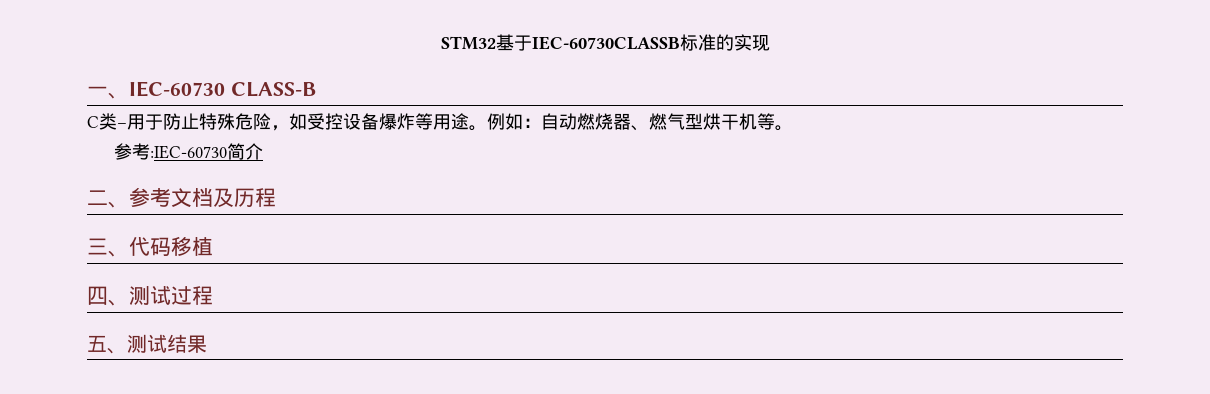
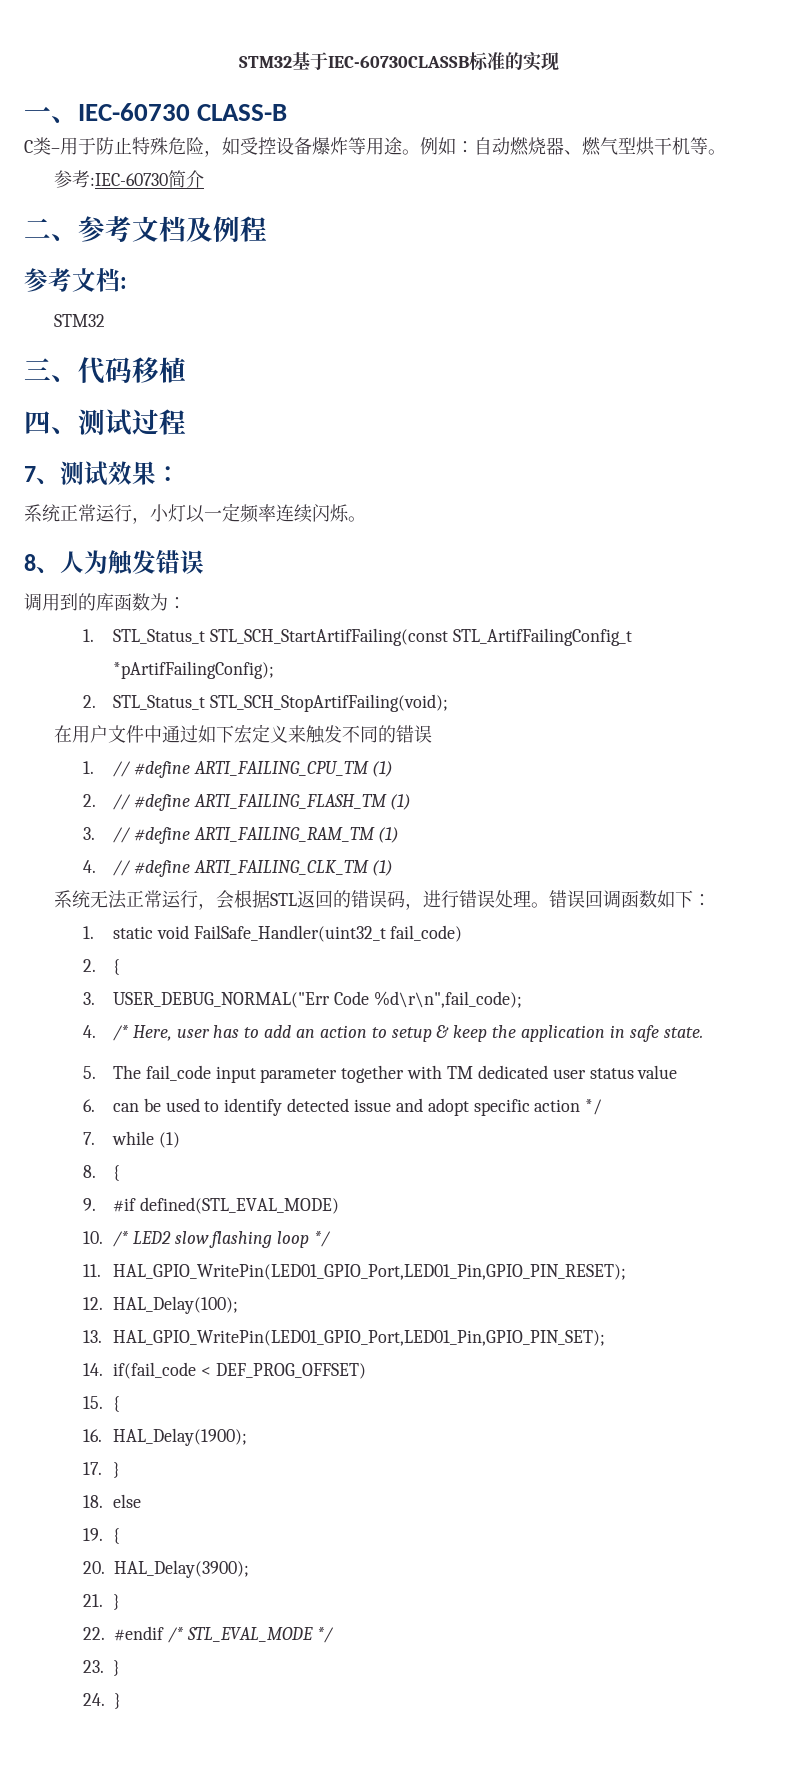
- 二、参考文档及历程
+ 二、参考文档及例程
+ 参考文档:
+ STM32
- 五、测试结果
+ 7、测试效果：
+ 系统正常运行，小灯以一定频率连续闪烁。
+ 8、人为触发错误
+ 调用到的库函数为：
+ 1. STL_Status_t STL_SCH_StartArtifFailing(const STL_ArtifFailingConfig_t *pArtifFailingConfig);
+ 2. STL_Status_t STL_SCH_StopArtifFailing(void);
+ 在用户文件中通过如下宏定义来触发不同的错误
+ 1. // #define ARTI_FAILING_CPU_TM (1)
+ 2. // #define ARTI_FAILING_FLASH_TM (1)
+ 3. // #define ARTI_FAILING_RAM_TM (1)
+ 4. // #define ARTI_FAILING_CLK_TM (1)
+ 系统无法正常运行，会根据STL返回的错误码，进行错误处理。错误回调函数如下：
+ 1. static void FailSafe_Handler(uint32_t fail_code)
+ 2. {
+ 3. USER_DEBUG_NORMAL("Err Code %d\r\n",fail_code);
+ 4. /* Here, user has to add an action to setup & keep the application in safe state.
+ 5. The fail_code input parameter together with TM dedicated user status value
+ 6. can be used to identify detected issue and adopt specific action */
+ 7. while (1)
+ 8. {
+ 9. #if defined(STL_EVAL_MODE)
+ 10. /* LED2 slow flashing loop */
+ 11. HAL_GPIO_WritePin(LED01_GPIO_Port,LED01_Pin,GPIO_PIN_RESET);
+ 12. HAL_Delay(100);
+ 13. HAL_GPIO_WritePin(LED01_GPIO_Port,LED01_Pin,GPIO_PIN_SET);
+ 14. if(fail_code < DEF_PROG_OFFSET)
+ 15. {
+ 16. HAL_Delay(1900);
+ 17. }
+ 18. else
+ 19. {
+ 20. HAL_Delay(3900);
+ 21. }
+ 22. #endif /* STL_EVAL_MODE */
+ 23. }
+ 24. }

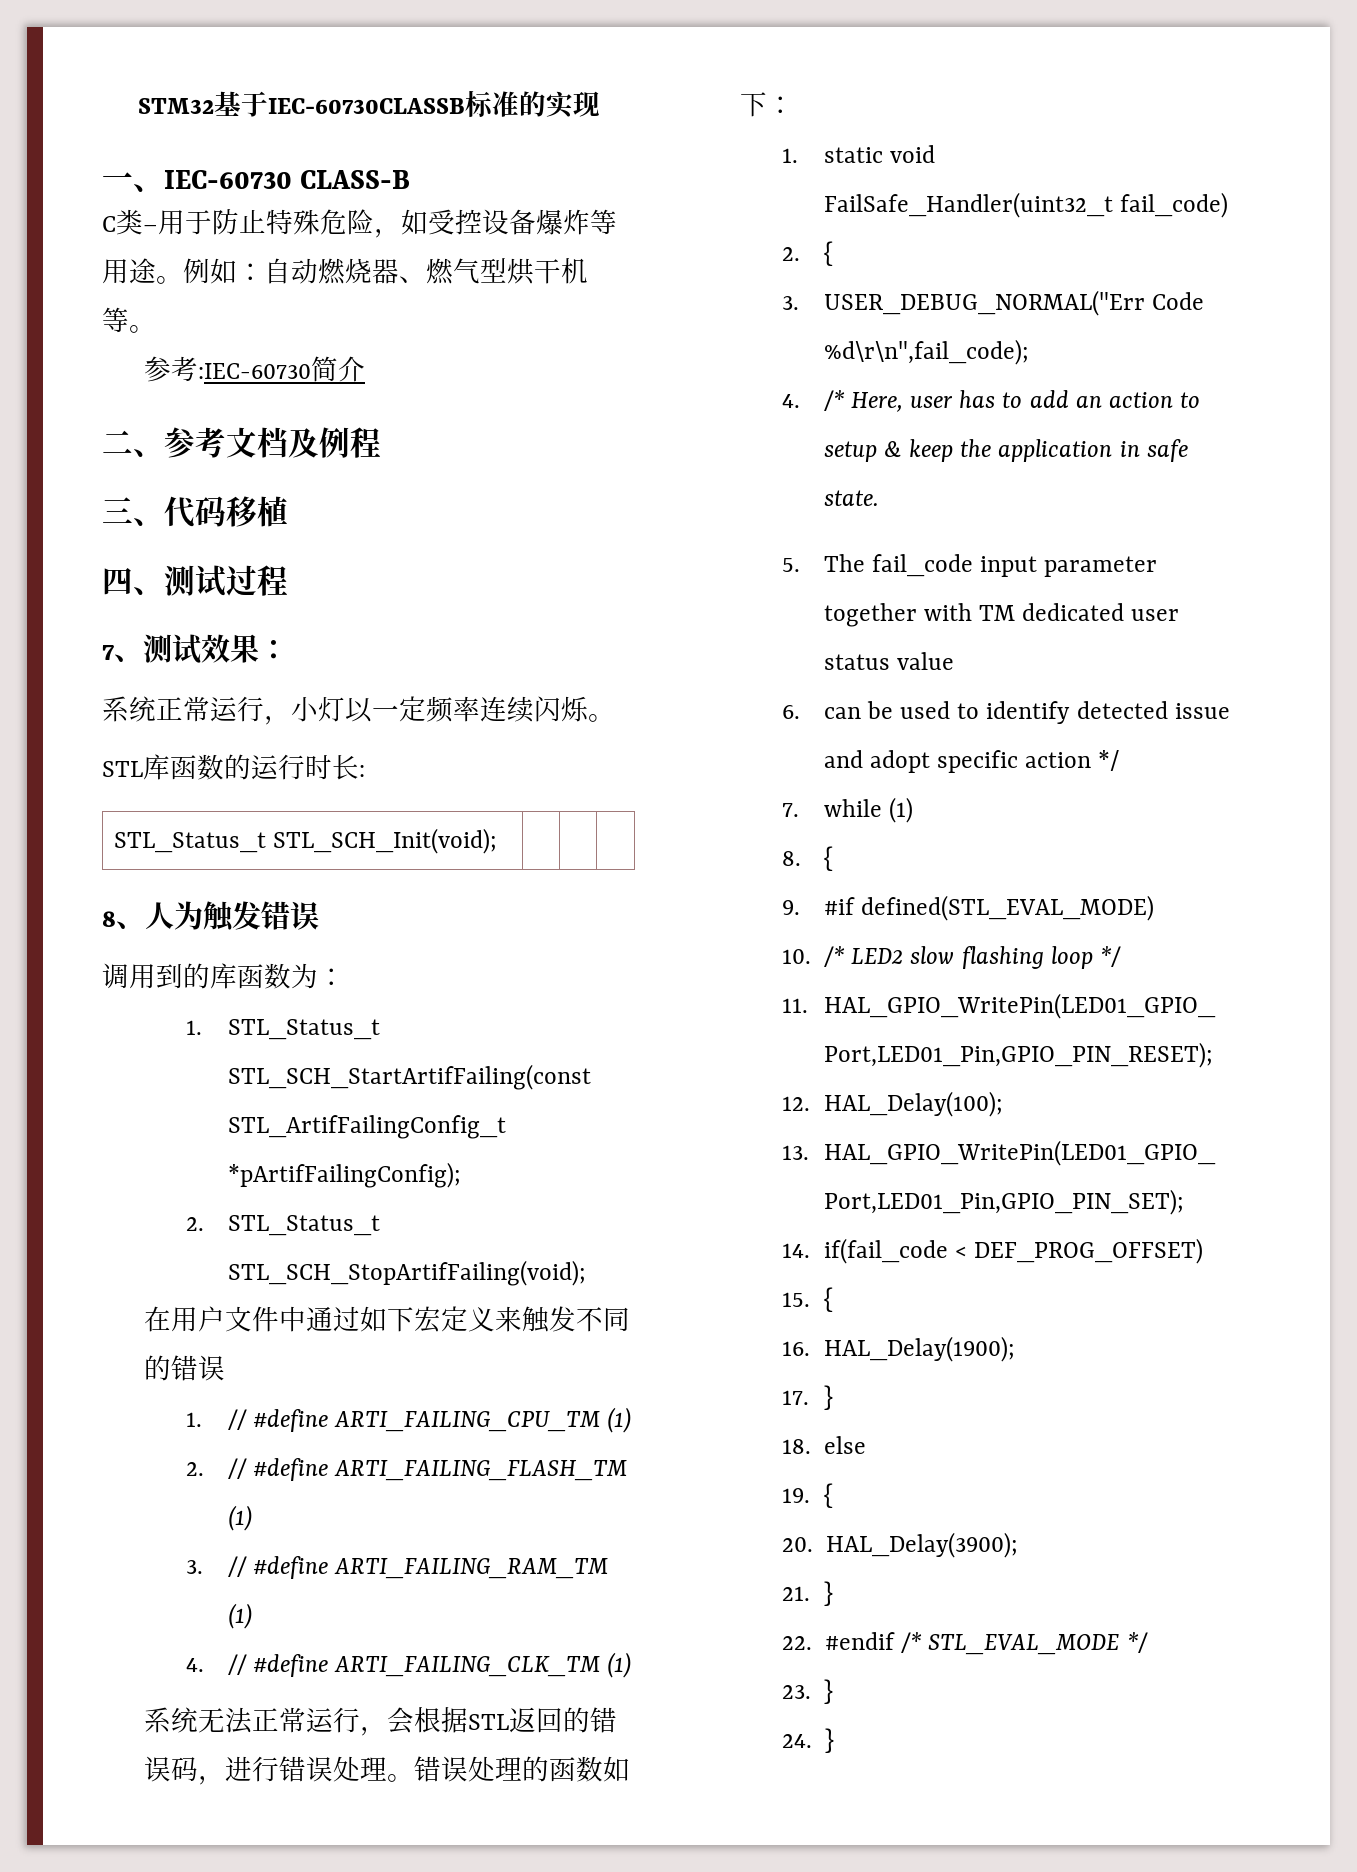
- 参考文档:
- STM32
+ STL库函数的运行时长:
+ STL_Status_t STL_SCH_Init(void); | | |
- 错误回调函数如下：
+ 错误处理的函数如下：

